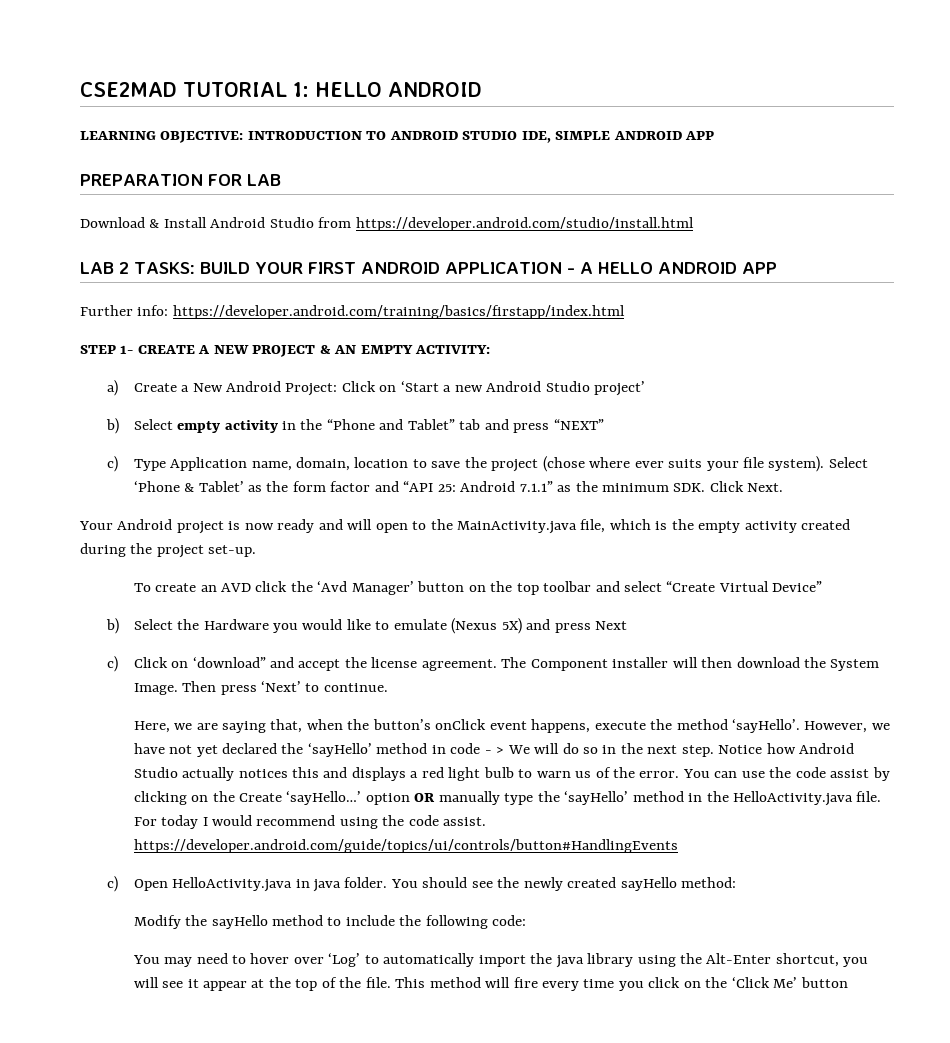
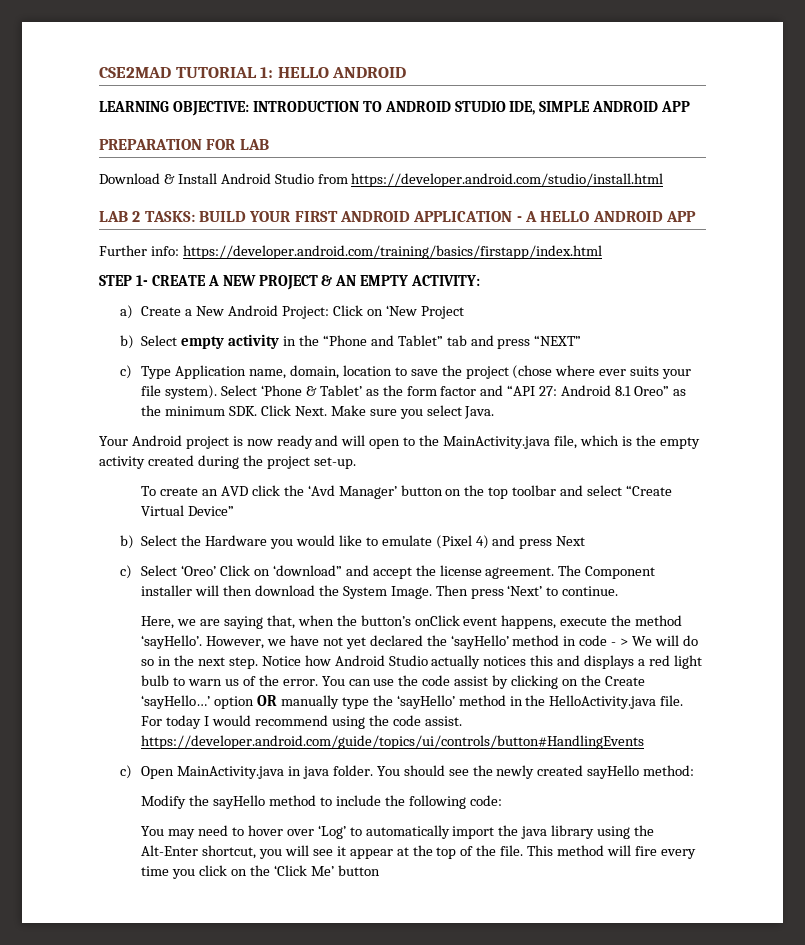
- a) Create a New Android Project: Click on ‘Start a new Android Studio project’
+ a) Create a New Android Project: Click on ‘New Project
- Select ‘Phone & Tablet’ as the form factor and “API 25: Android 7.1.1” as the minimum SDK. Click Next.
+ Select ‘Phone & Tablet’ as the form factor and “API 27: Android 8.1 Oreo” as the minimum SDK. Click Next. Make sure you select Java.
- b) Select the Hardware you would like to emulate (Nexus 5X) and press Next
+ b) Select the Hardware you would like to emulate (Pixel 4) and press Next
- c) Click on ‘download” and accept the license agreement.
+ c) Select ‘Oreo’ Click on ‘download” and accept the license agreement.
- c) Open HelloActivity.java in java folder.
+ c) Open MainActivity.java in java folder.

